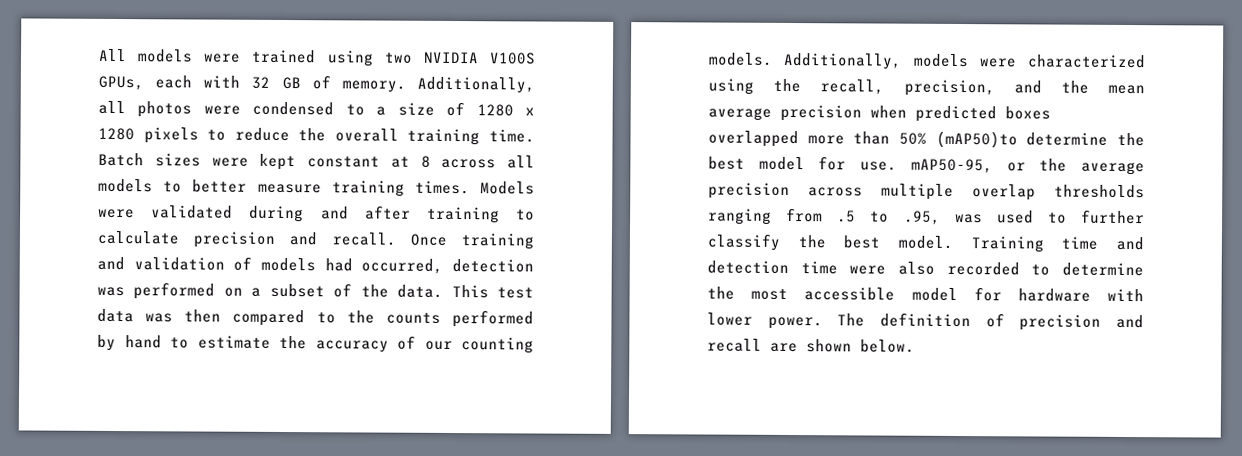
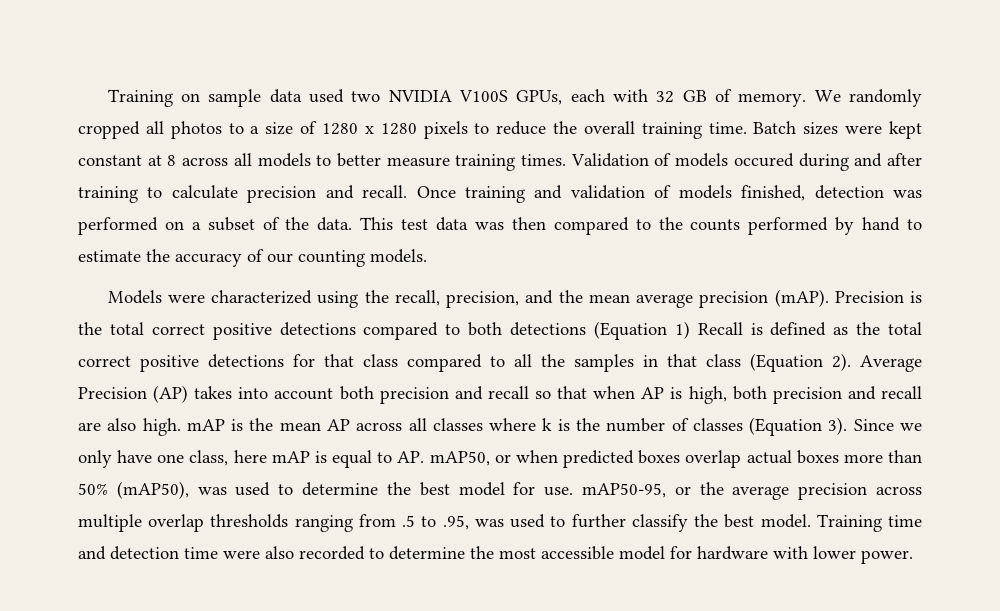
- All models were trained using two NVIDIA V100S GPUs, each with 32 GB of memory.
+ Training on sample data used two NVIDIA V100S GPUs, each with 32 GB of memory.
- Additionally, all photos were condensed to a size of 1280 x 1280 pixels to reduce the overall training time.
+ We randomly cropped all photos to a size of 1280 x 1280 pixels to reduce the overall training time.
- Models were validated during and after training to calculate precision and recall.
+ Validation of models occured during and after training to calculate precision and recall.
- Once training and validation of models had occurred, detection was performed on a subset of the data.
+ Once training and validation of models finished, detection was performed on a subset of the data.
- This test data was then compared to the counts performed by hand to estimate the accuracy of our counting models. Additionally, models were characterized using the recall, precision, and the mean average precision when predicted boxes overlapped more than 50% (mAP50)to determine the best model for use. mAP50-95, or the average precision across multiple overlap thresholds ranging from .5 to .95, was used to further classify the best model.
+ This test data was then compared to the counts performed by hand to estimate the accuracy of our counting models.
+ Models were characterized using the recall, precision, and the mean average precision (mAP). Precision is the total correct positive detections compared to both detections (Equation 1) Recall is defined as the total correct positive detections for that class compared to all the samples in that class (Equation 2). Average Precision (AP) takes into account both precision and recall so that when AP is high, both precision and recall are also high. mAP is the mean AP across all classes where k is the number of classes (Equation 3). Since we only have one class, here mAP is equal to AP. mAP50, or when predicted boxes overlap actual boxes more than 50% (mAP50), was used to determine the best model for use. mAP50-95, or the average precision across multiple overlap thresholds ranging from .5 to .95, was used to further classify the best model.
- The definition of precision and recall are shown below.

